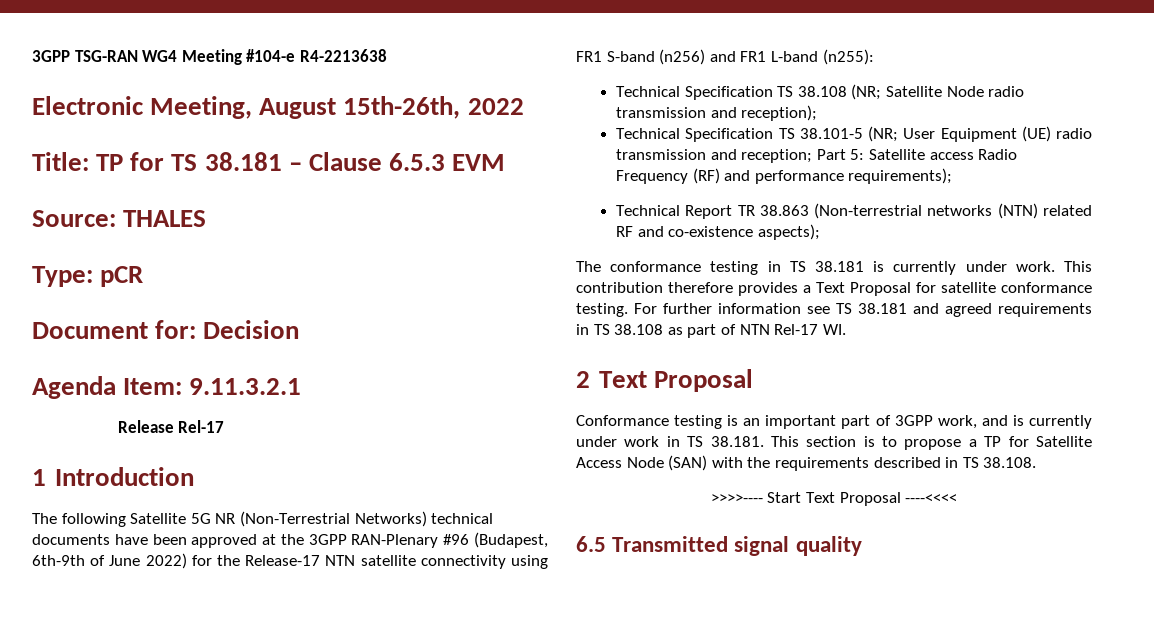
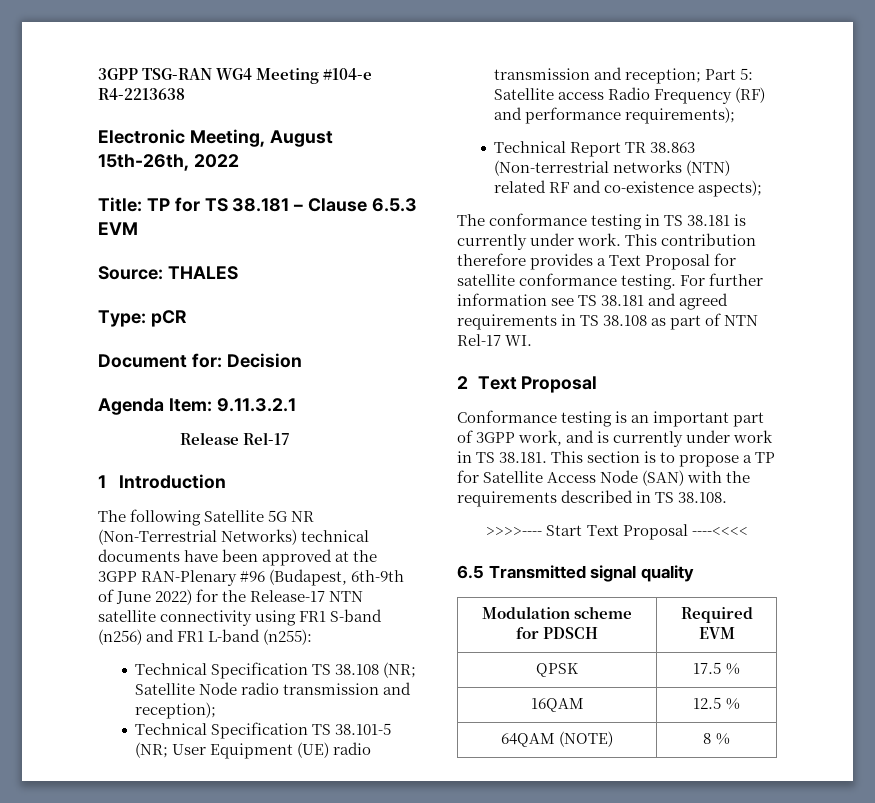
+ Modulation scheme for PDSCH | Required EVM
+ QPSK | 17.5 %
+ 16QAM | 12.5 %
+ 64QAM (NOTE) | 8 %

